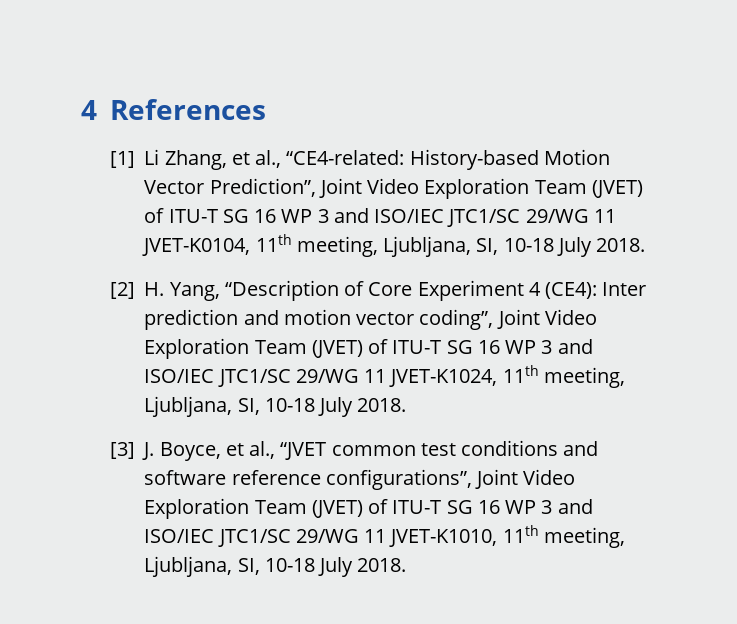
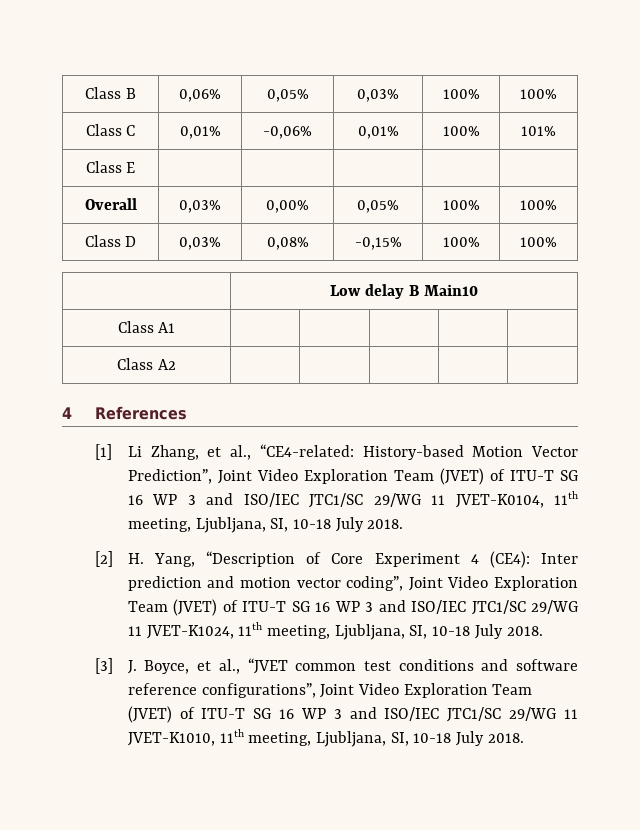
+ Class B | 0,06% | 0,05% | 0,03% | 100% | 100%
+ Class C | 0,01% | -0,06% | 0,01% | 100% | 101%
+ Class E | | | | |
+ Overall | 0,03% | 0,00% | 0,05% | 100% | 100%
+ Class D | 0,03% | 0,08% | -0,15% | 100% | 100%
+ | Low delay B Main10
+ Class A1 | | | | |
+ Class A2 | | | | |

